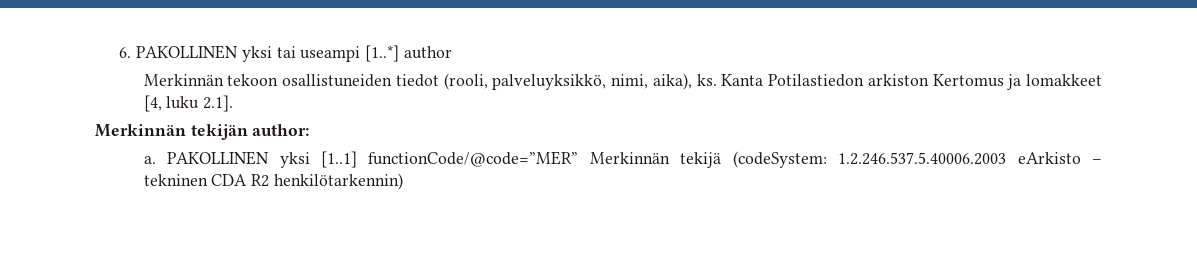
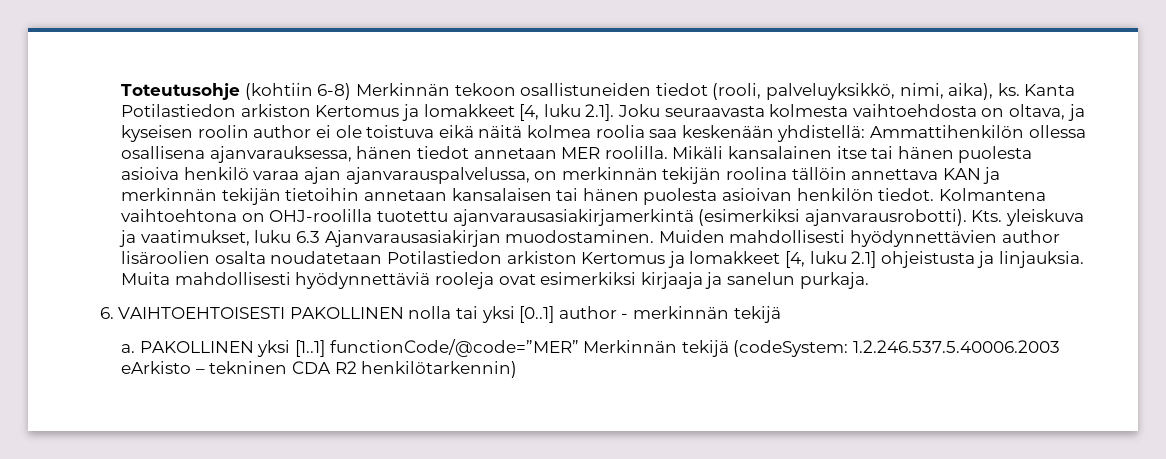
- 6. PAKOLLINEN yksi tai useampi [1..*] author
- Merkinnän tekoon osallistuneiden tiedot (rooli, palveluyksikkö, nimi, aika), ks.
+ Toteutusohje (kohtiin 6-8) Merkinnän tekoon osallistuneiden tiedot (rooli, palveluyksikkö, nimi, aika), ks.
- Kanta Potilastiedon arkiston Kertomus ja lomakkeet [4, luku 2.1].
- Merkinnän tekijän author:
+ Kanta Potilastiedon arkiston Kertomus ja lomakkeet [4, luku 2.1]. Joku seuraavasta kolmesta vaihtoehdosta on oltava, ja kyseisen roolin author ei ole toistuva eikä näitä kolmea roolia saa keskenään yhdistellä: Ammattihenkilön ollessa osallisena ajanvarauksessa, hänen tiedot annetaan MER roolilla. Mikäli kansalainen itse tai hänen puolesta asioiva henkilö varaa ajan ajanvarauspalvelussa, on merkinnän tekijän roolina tällöin annettava KAN ja merkinnän tekijän tietoihin annetaan kansalaisen tai hänen puolesta asioivan henkilön tiedot. Kolmantena vaihtoehtona on OHJ-roolilla tuotettu ajanvarausasiakirjamerkintä (esimerkiksi ajanvarausrobotti). Kts. yleiskuva ja vaatimukset, luku 6.3 Ajanvarausasiakirjan muodostaminen. Muiden mahdollisesti hyödynnettävien author lisäroolien osalta noudatetaan Potilastiedon arkiston Kertomus ja lomakkeet [4, luku 2.1] ohjeistusta ja linjauksia. Muita mahdollisesti hyödynnettäviä rooleja ovat esimerkiksi kirjaaja ja sanelun purkaja.
+ 6. VAIHTOEHTOISESTI PAKOLLINEN nolla tai yksi [0..1] author - merkinnän tekijä

